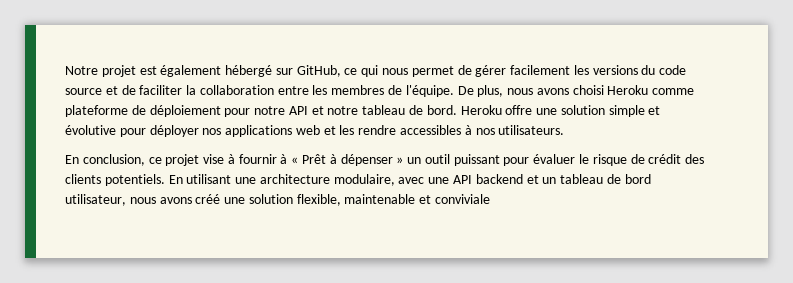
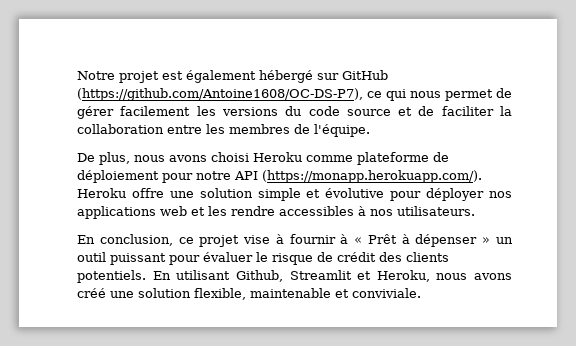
- Notre projet est également hébergé sur GitHub, ce qui nous permet de gérer facilement les versions du code source et de faciliter la collaboration entre les membres de l'équipe. De plus, nous avons choisi Heroku comme plateforme de déploiement pour notre API et notre tableau de bord. Heroku offre une solution simple et évolutive pour déployer nos applications web et les rendre accessibles à nos utilisateurs.
+ Notre projet est également hébergé sur GitHub (https://github.com/Antoine1608/OC-DS-P7), ce qui nous permet de gérer facilement les versions du code source et de faciliter la collaboration entre les membres de l'équipe.
+ De plus, nous avons choisi Heroku comme plateforme de déploiement pour notre API (https://monapp.herokuapp.com/). Heroku offre une solution simple et évolutive pour déployer nos applications web et les rendre accessibles à nos utilisateurs.
- En utilisant une architecture modulaire, avec une API backend et un tableau de bord utilisateur, nous avons créé une solution flexible, maintenable et conviviale
+ En utilisant Github, Streamlit et Heroku, nous avons créé une solution flexible, maintenable et conviviale.

